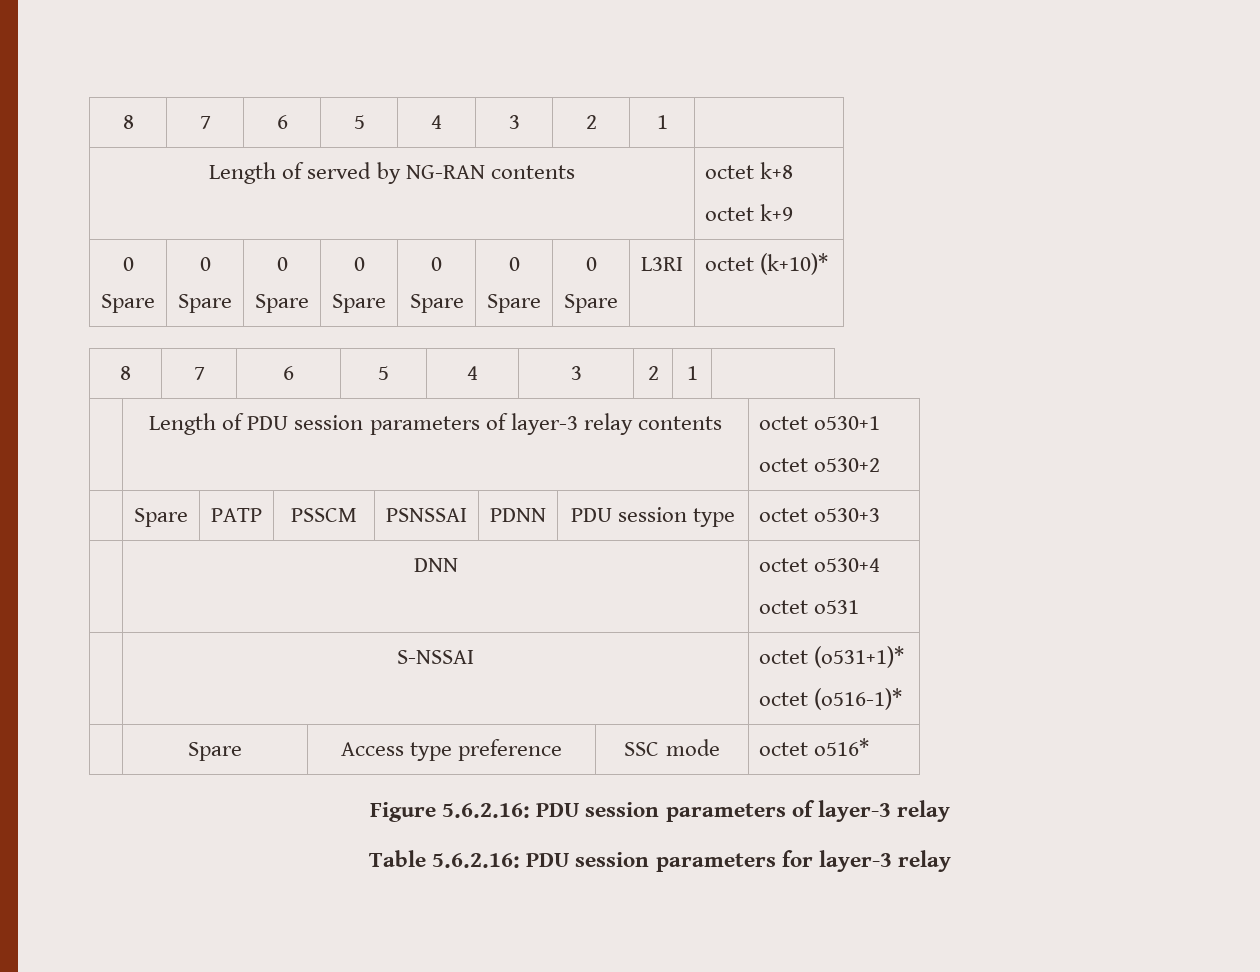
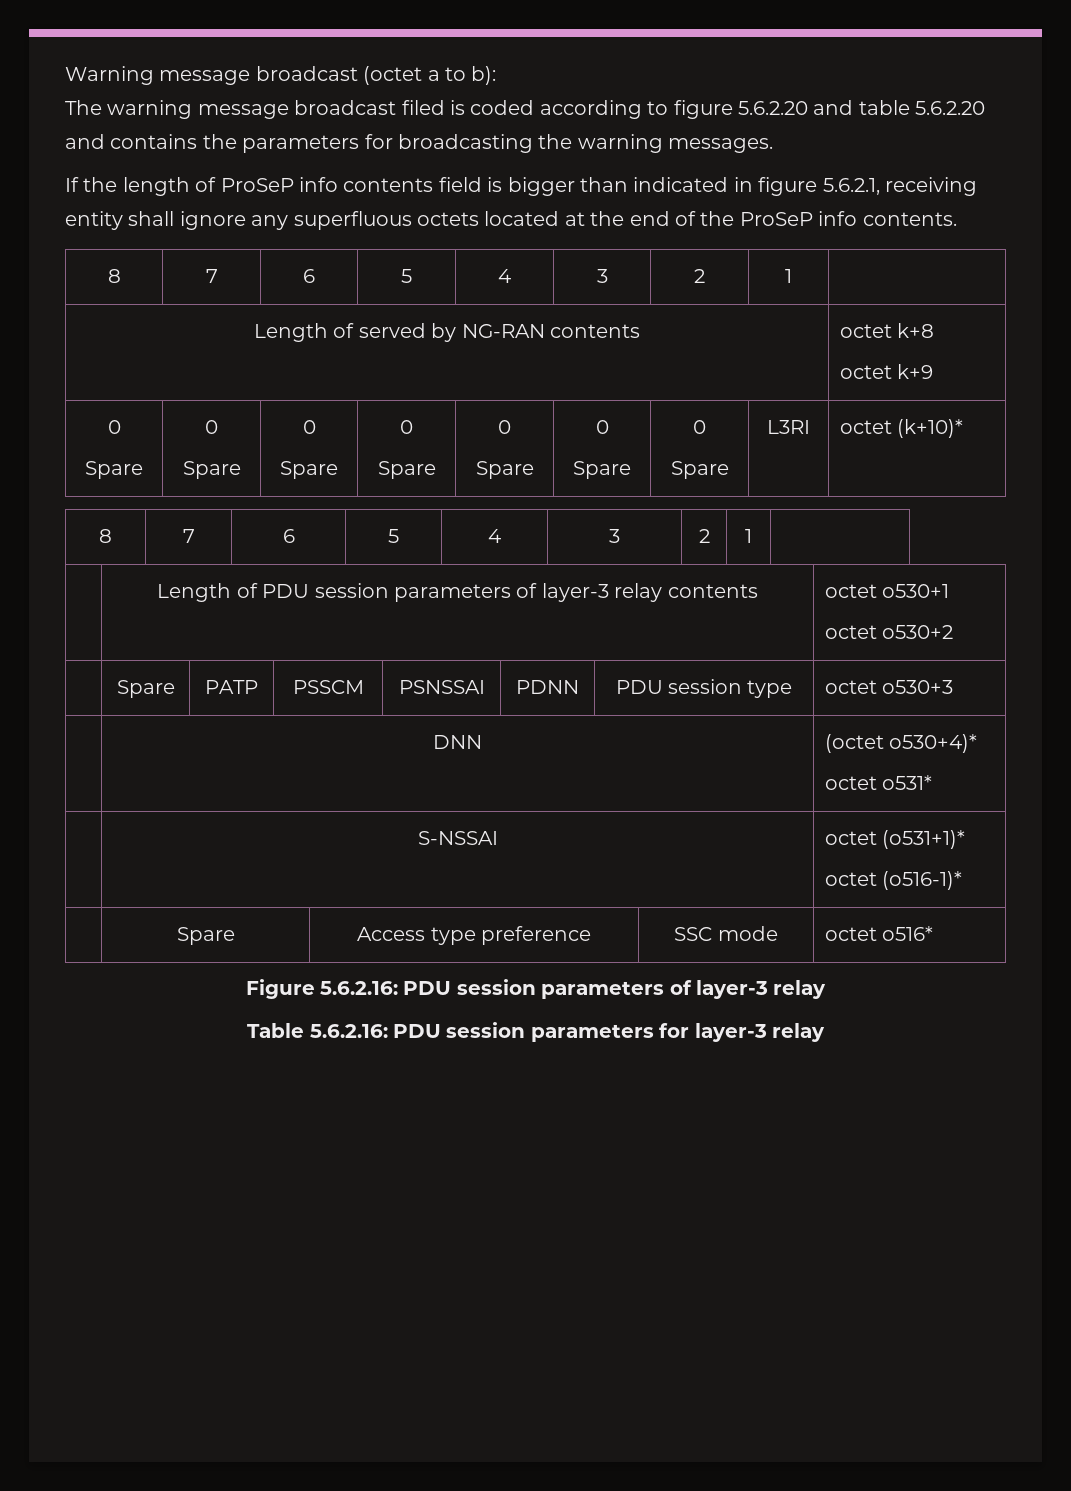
+ Warning message broadcast (octet a to b):
+ The warning message broadcast filed is coded according to figure 5.6.2.20 and table 5.6.2.20 and contains the parameters for broadcasting the warning messages.
+ If the length of ProSeP info contents field is bigger than indicated in figure 5.6.2.1, receiving entity shall ignore any superfluous octets located at the end of the ProSeP info contents.
- | DNN | octet o530+4
- octet o531
+ | DNN | (octet o530+4)*
+ octet o531*

